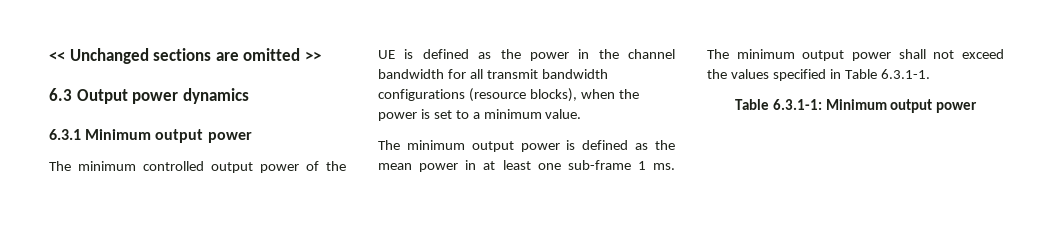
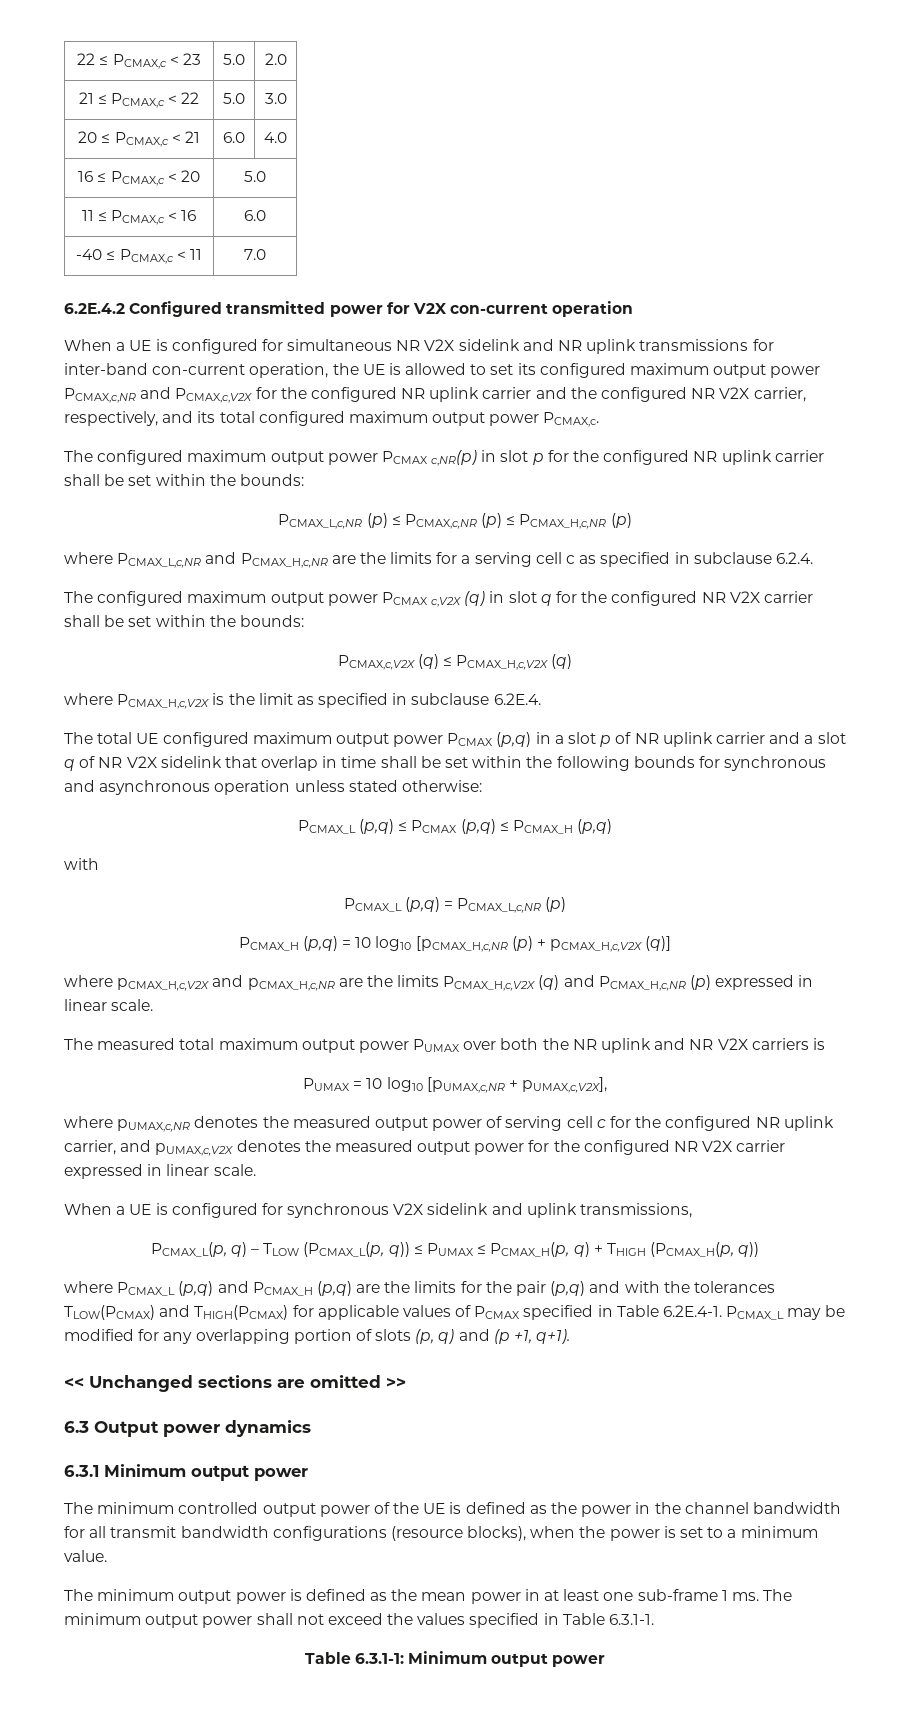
+ 22 ≤ PCMAX,c < 23 | 5.0 | 2.0
+ 21 ≤ PCMAX,c < 22 | 5.0 | 3.0
+ 20 ≤ PCMAX,c < 21 | 6.0 | 4.0
+ 16 ≤ PCMAX,c < 20 | 5.0
+ 11 ≤ PCMAX,c < 16 | 6.0
+ -40 ≤ PCMAX,c < 11 | 7.0
+ 6.2E.4.2 Configured transmitted power for V2X con-current operation
+ When a UE is configured for simultaneous NR V2X sidelink and NR uplink transmissions for inter-band con-current operation, the UE is allowed to set its configured maximum output power PCMAX,c,NR and PCMAX,c,V2X for the configured NR uplink carrier and the configured NR V2X carrier, respectively, and its total configured maximum output power PCMAX,c.
+ The configured maximum output power PCMAX c,NR(p) in slot p for the configured NR uplink carrier shall be set within the bounds:
+ PCMAX_L,c,NR (p) ≤ PCMAX,c,NR (p) ≤ PCMAX_H,c,NR (p)
+ where PCMAX_L,c,NR and PCMAX_H,c,NR are the limits for a serving cell c as specified in subclause 6.2.4.
+ The configured maximum output power PCMAX c,V2X (q) in slot q for the configured NR V2X carrier shall be set within the bounds:
+ PCMAX,c,V2X (q) ≤ PCMAX_H,c,V2X (q)
+ where PCMAX_H,c,V2X is the limit as specified in subclause 6.2E.4.
+ The total UE configured maximum output power PCMAX (p,q) in a slot p of NR uplink carrier and a slot q of NR V2X sidelink that overlap in time shall be set within the following bounds for synchronous and asynchronous operation unless stated otherwise:
+ PCMAX_L (p,q) ≤ PCMAX (p,q) ≤ PCMAX_H (p,q)
+ with
+ PCMAX_L (p,q) = PCMAX_L,c,NR (p)
+ PCMAX_H (p,q) = 10 log10 [pCMAX_H,c,NR (p) + pCMAX_H,c,V2X (q)]
+ where pCMAX_H,c,V2X and pCMAX_H,c,NR are the limits PCMAX_H,c,V2X (q) and PCMAX_H,c,NR (p) expressed in linear scale.
+ The measured total maximum output power PUMAX over both the NR uplink and NR V2X carriers is
+ PUMAX = 10 log10 [pUMAX,c,NR + pUMAX,c,V2X],
+ where pUMAX,c,NR denotes the measured output power of serving cell c for the configured NR uplink carrier, and pUMAX,c,V2X denotes the measured output power for the configured NR V2X carrier expressed in linear scale.
+ When a UE is configured for synchronous V2X sidelink and uplink transmissions,
+ PCMAX_L(p, q) – TLOW (PCMAX_L(p, q)) ≤ PUMAX ≤ PCMAX_H(p, q) + THIGH (PCMAX_H(p, q))
+ where PCMAX_L (p,q) and PCMAX_H (p,q) are the limits for the pair (p,q) and with the tolerances TLOW(PCMAX) and THIGH(PCMAX) for applicable values of PCMAX specified in Table 6.2E.4-1. PCMAX_L may be modified for any overlapping portion of slots (p, q) and (p +1, q+1).

